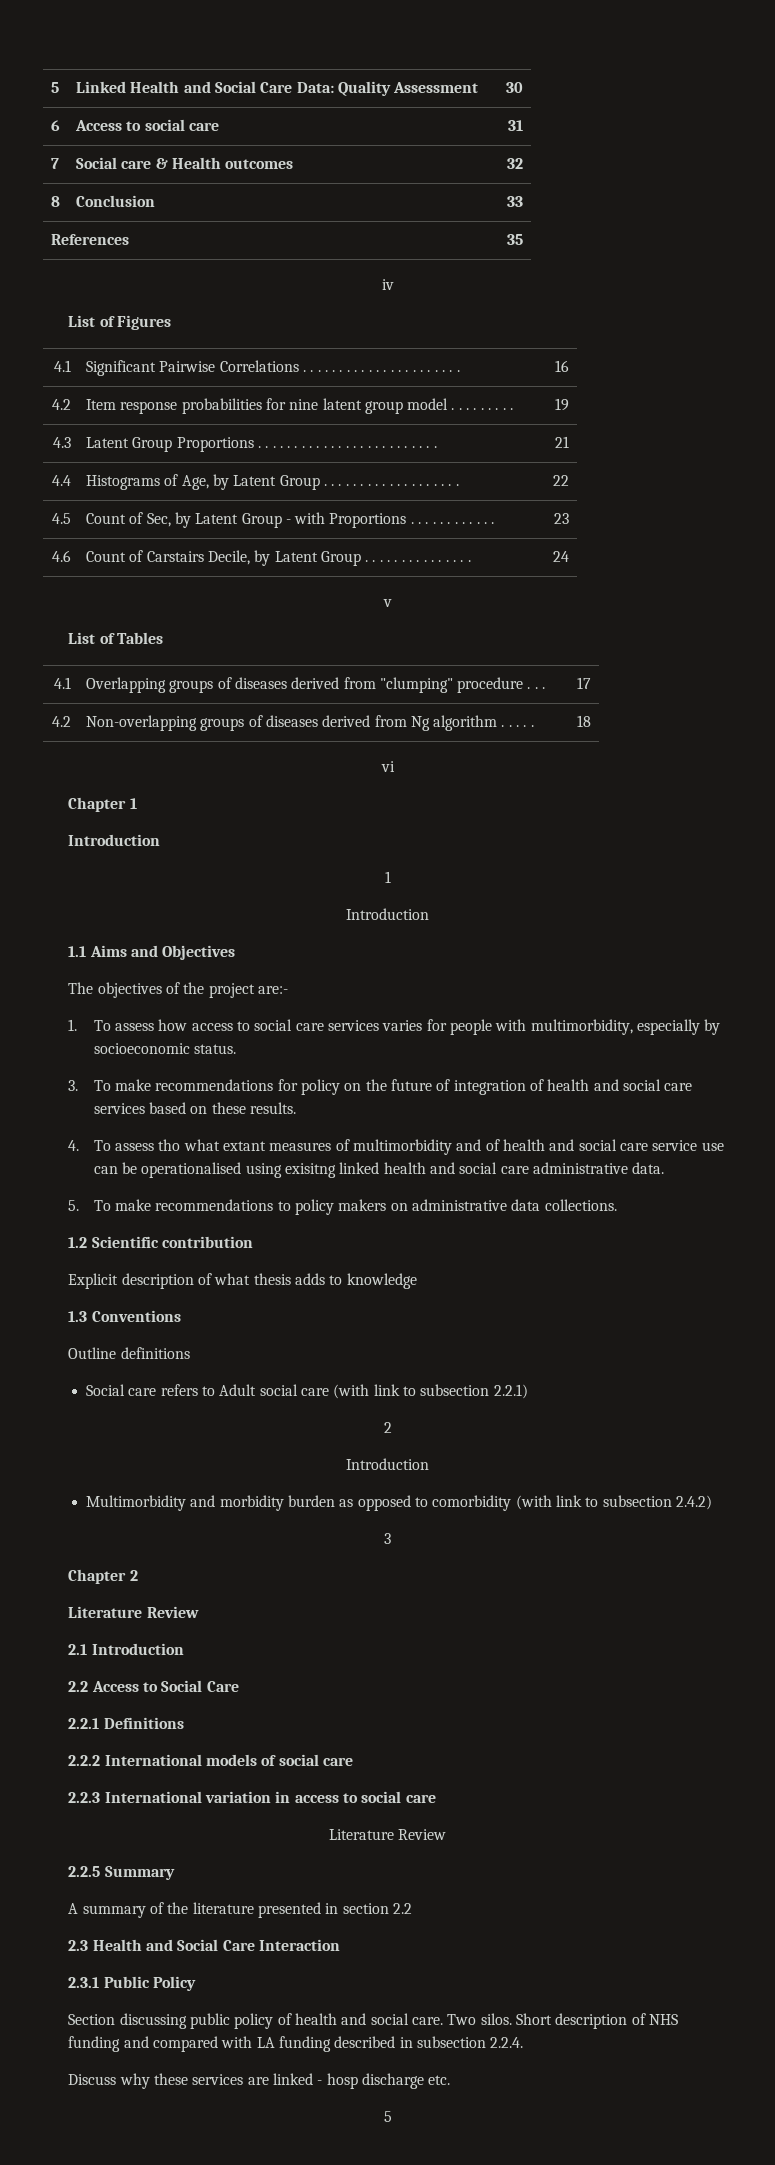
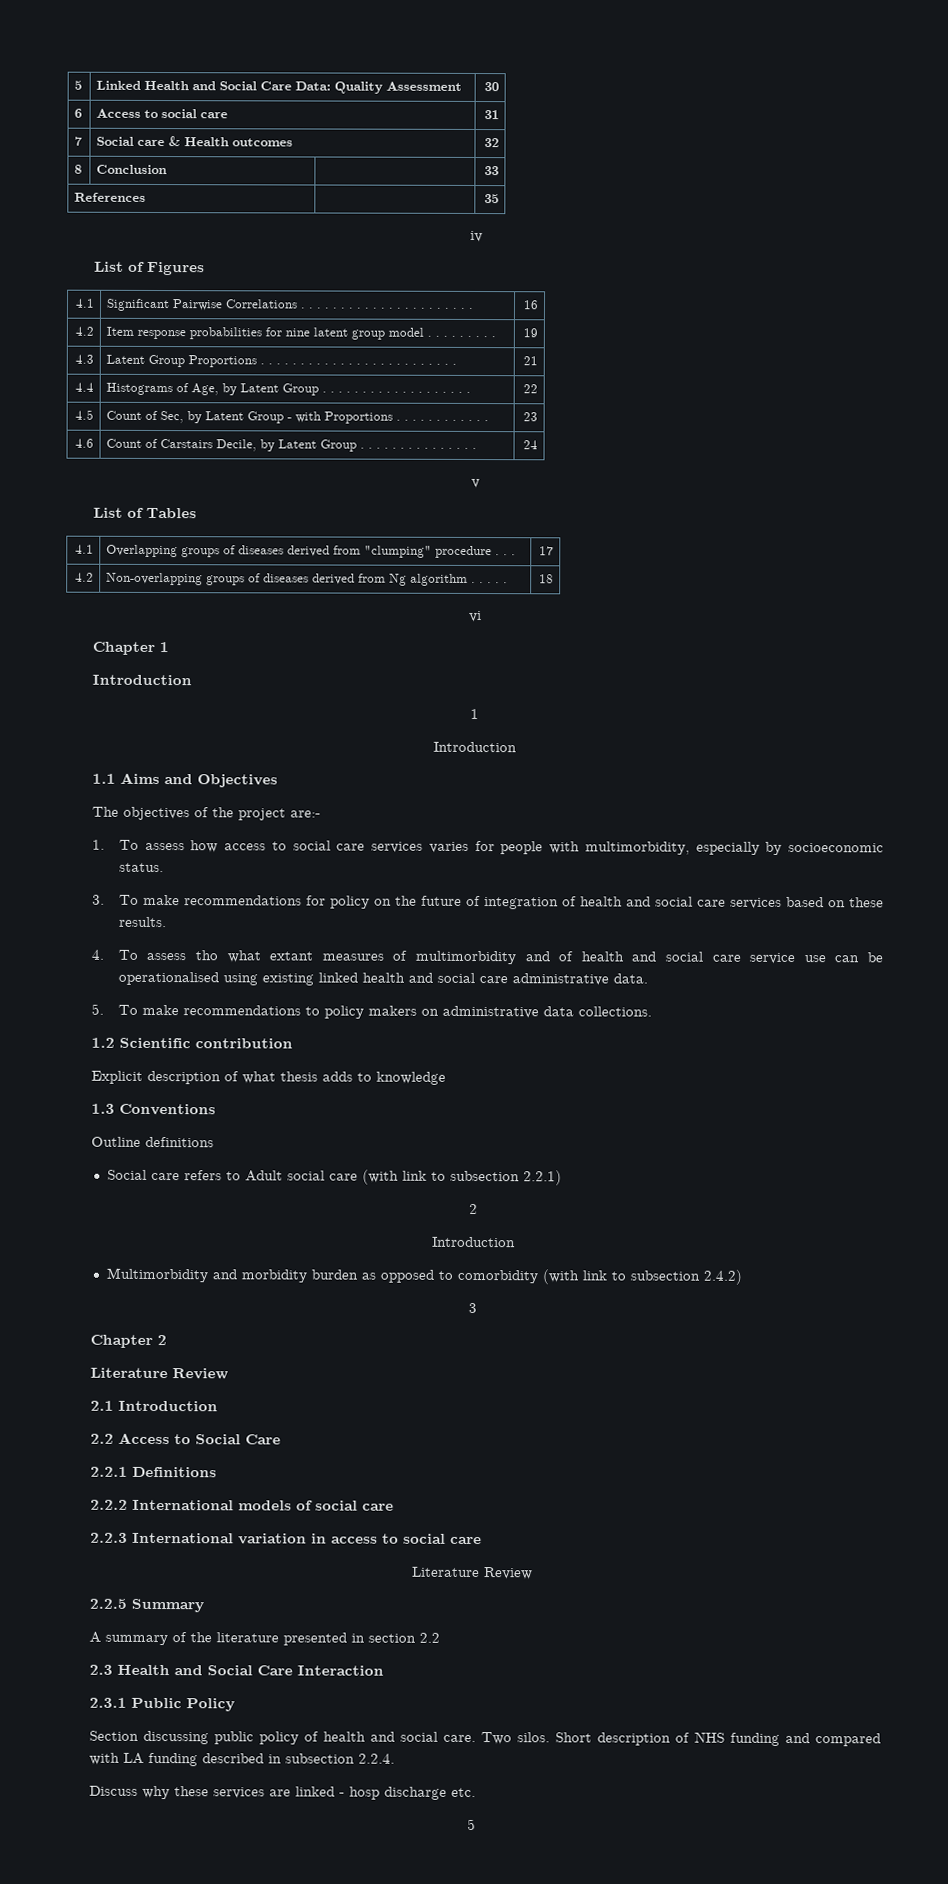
- 4. To assess tho what extant measures of multimorbidity and of health and social care service use can be operationalised using exisitng linked health and social care administrative data.
+ 4. To assess tho what extant measures of multimorbidity and of health and social care service use can be operationalised using existing linked health and social care administrative data.

